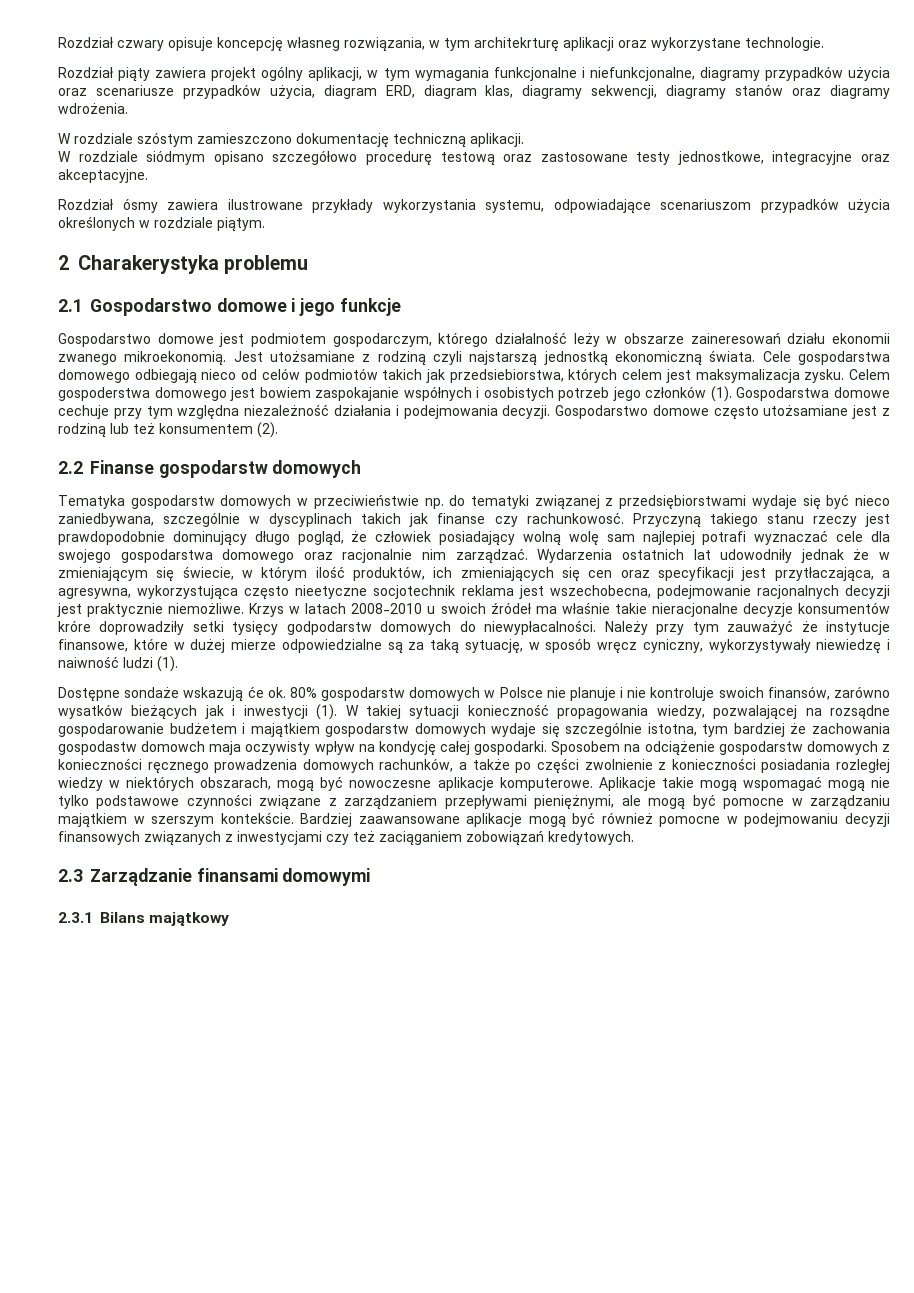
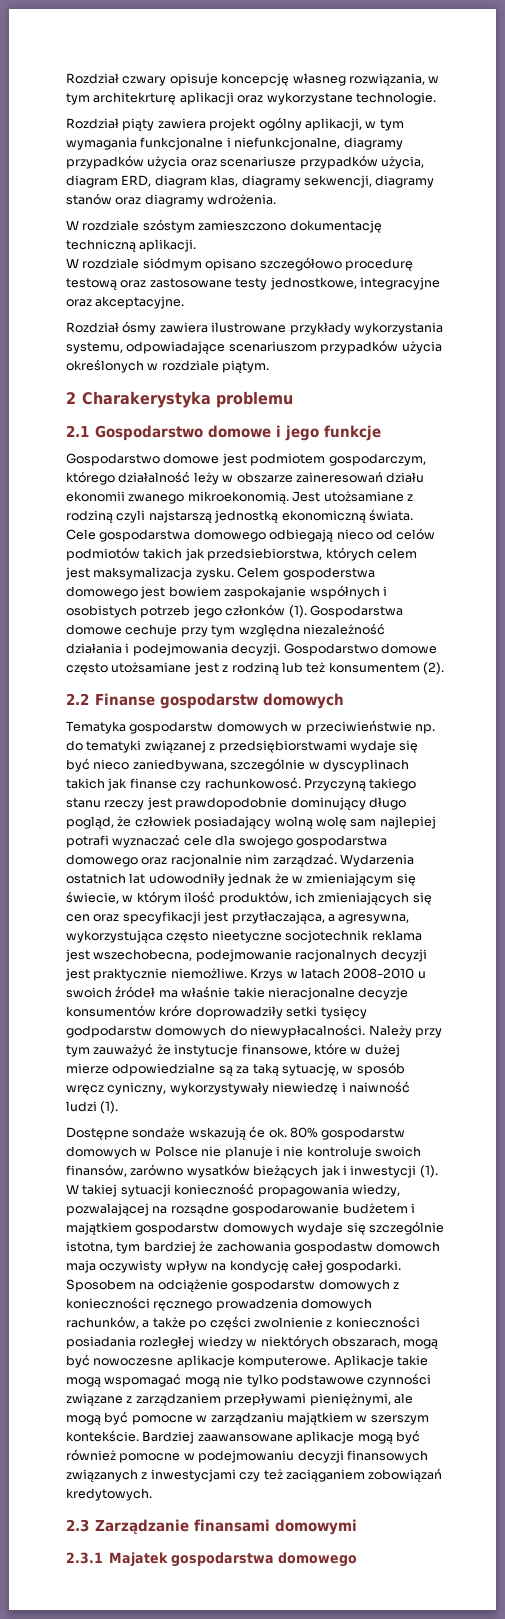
- 2.3.1 Bilans majątkowy
+ 2.3.1 Majatek gospodarstwa domowego

